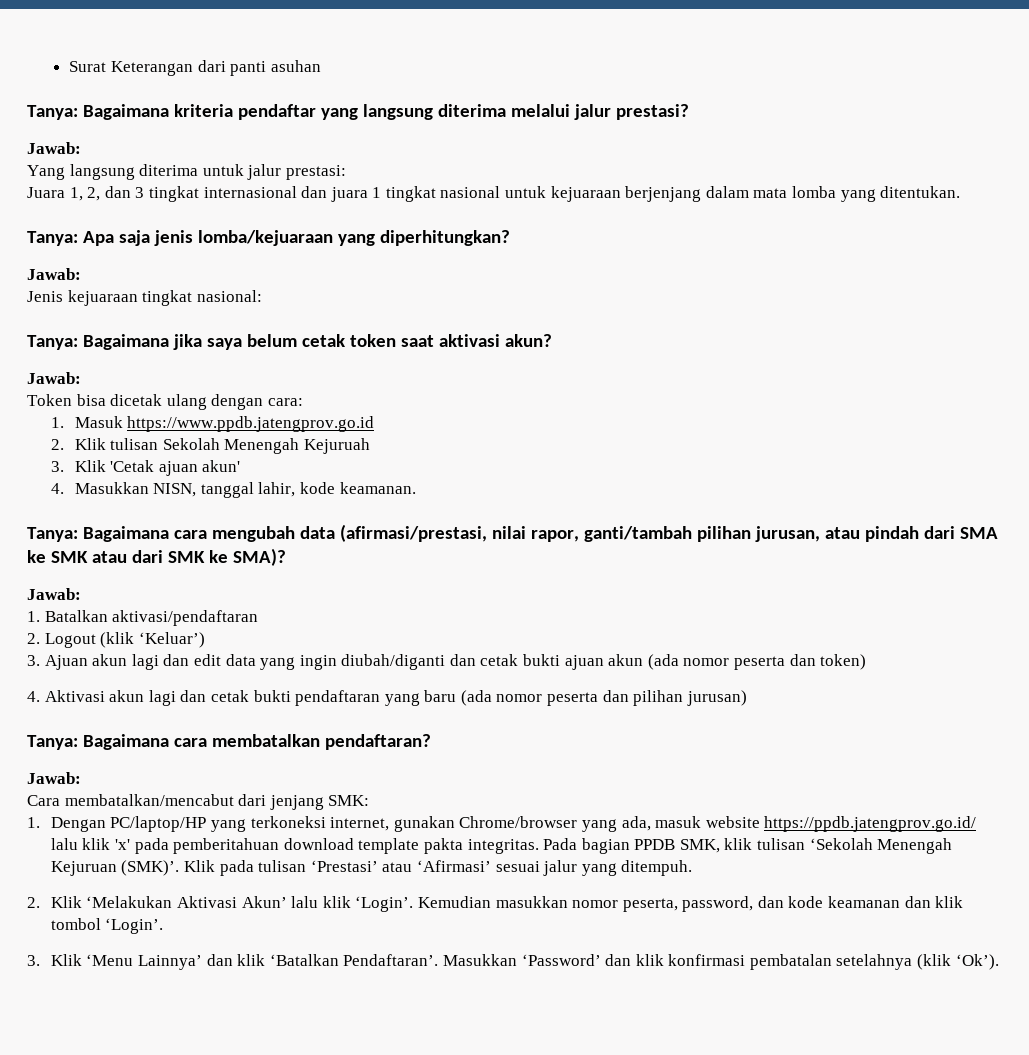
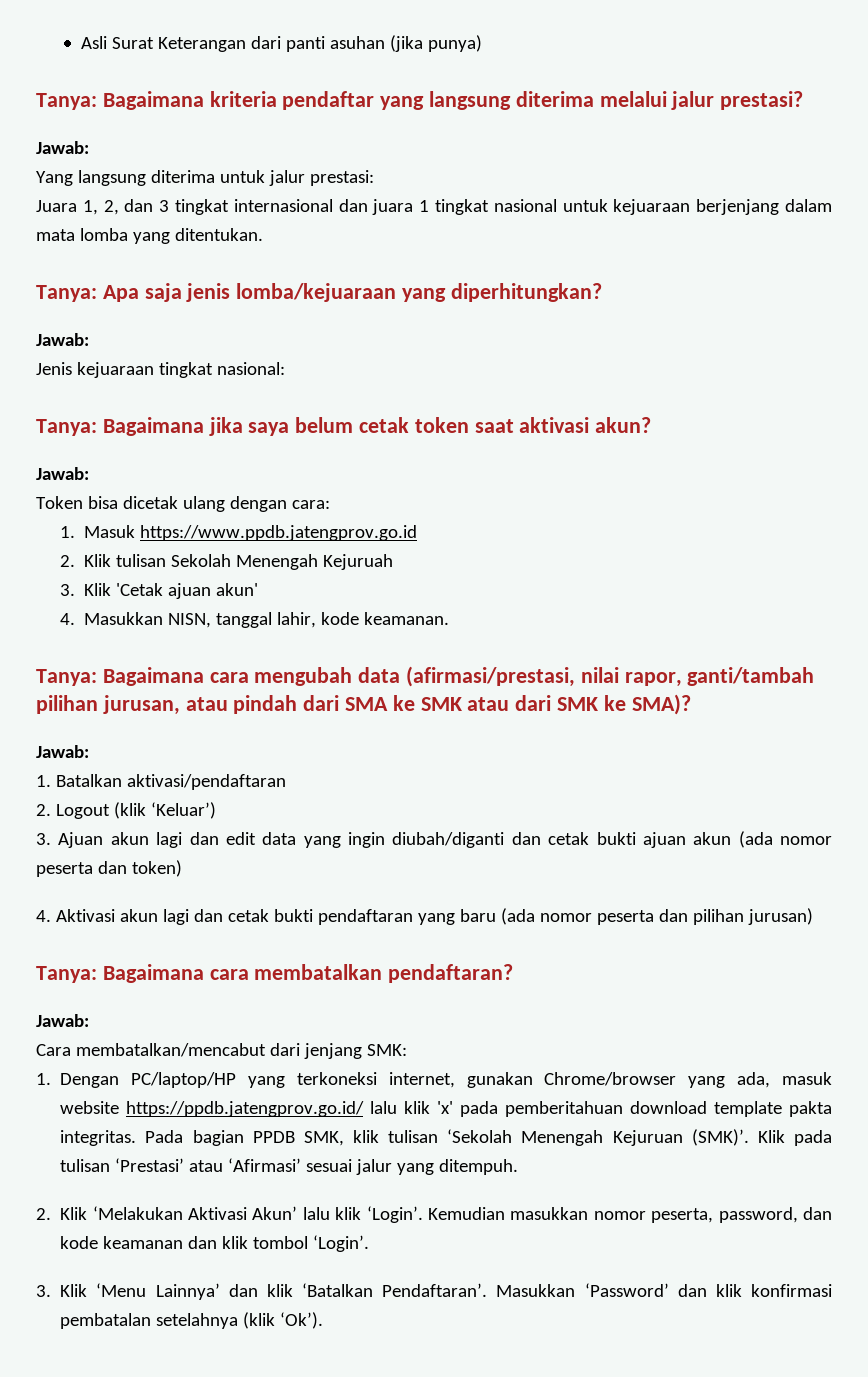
- Surat Keterangan dari panti asuhan
+ Asli Surat Keterangan dari panti asuhan (jika punya)

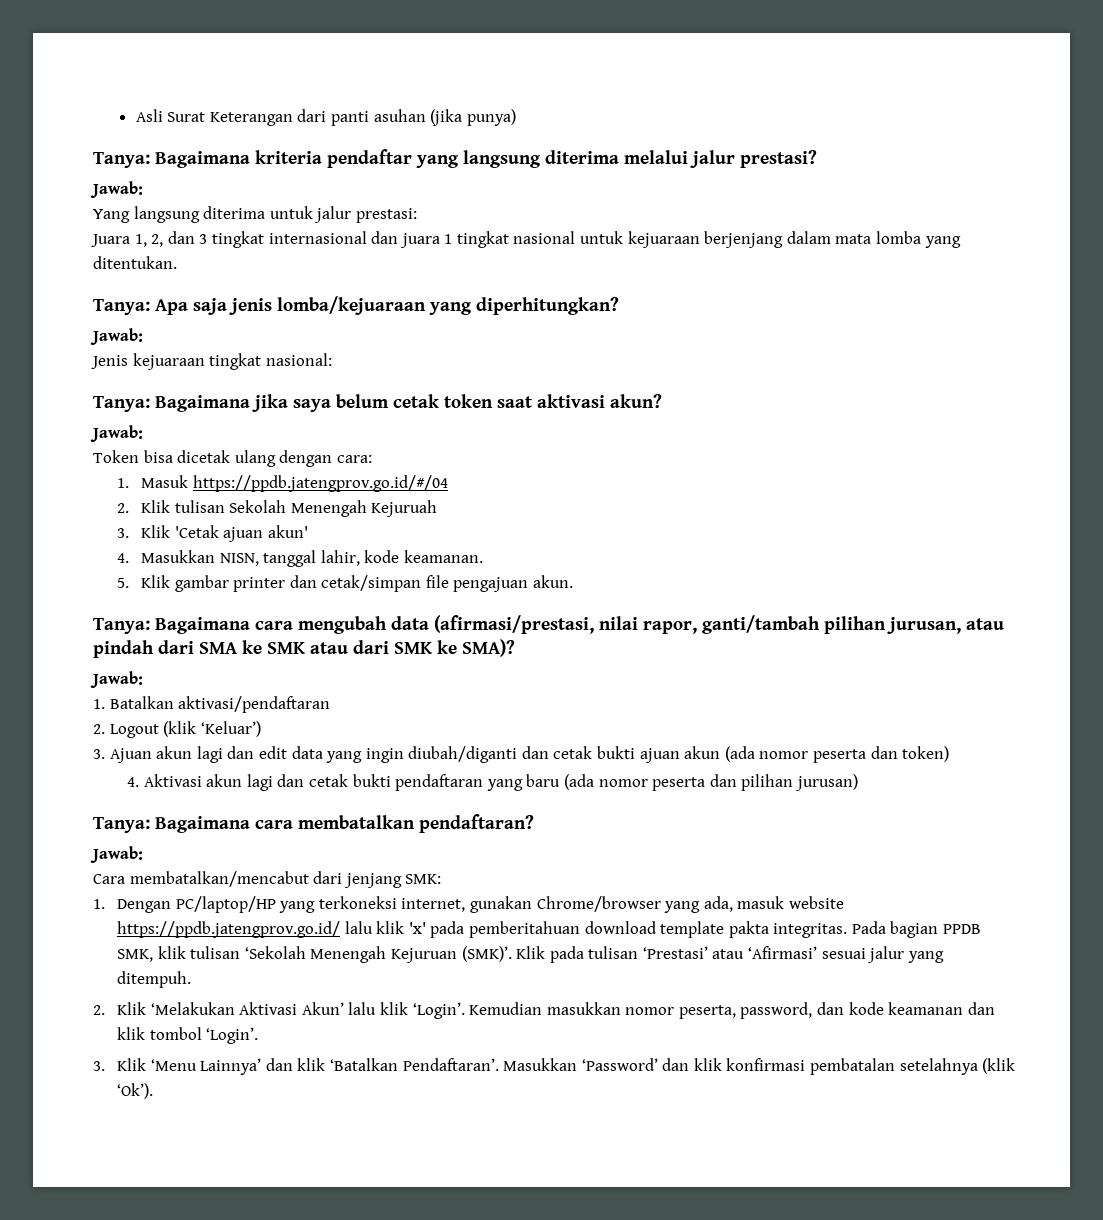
- 1. Masuk https://www.ppdb.jatengprov.go.id
+ 1. Masuk https://ppdb.jatengprov.go.id/#/04
+ 5. Klik gambar printer dan cetak/simpan file pengajuan akun.

